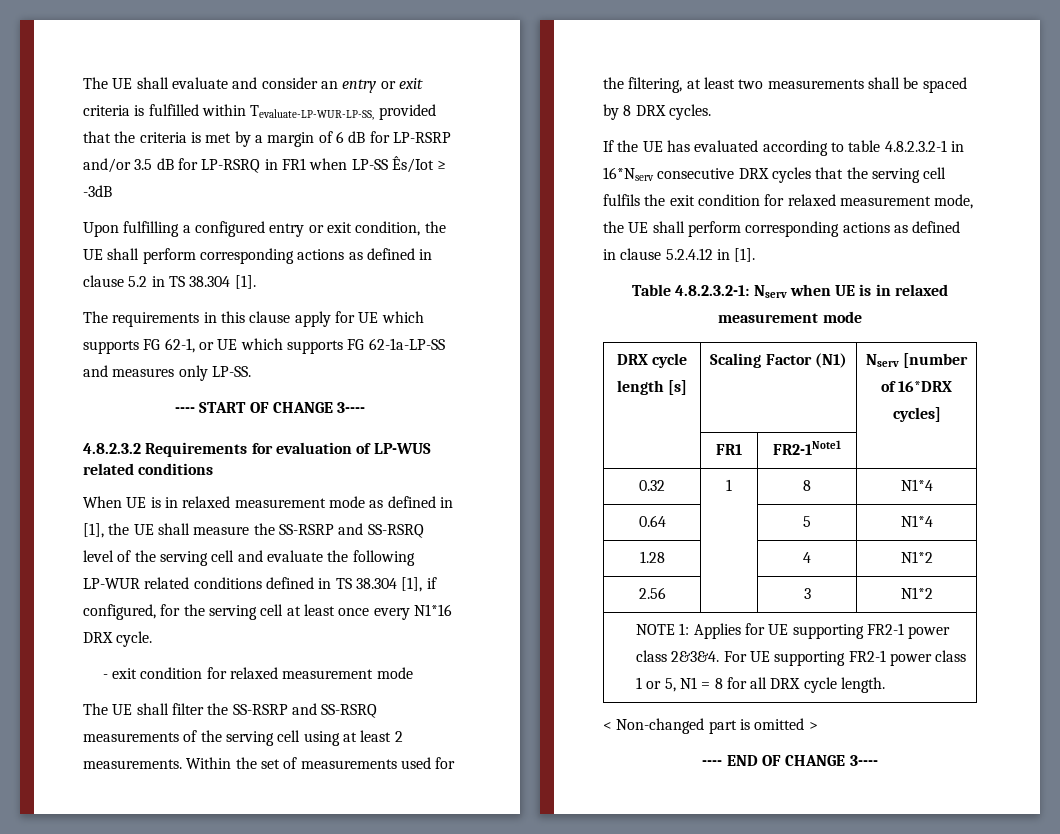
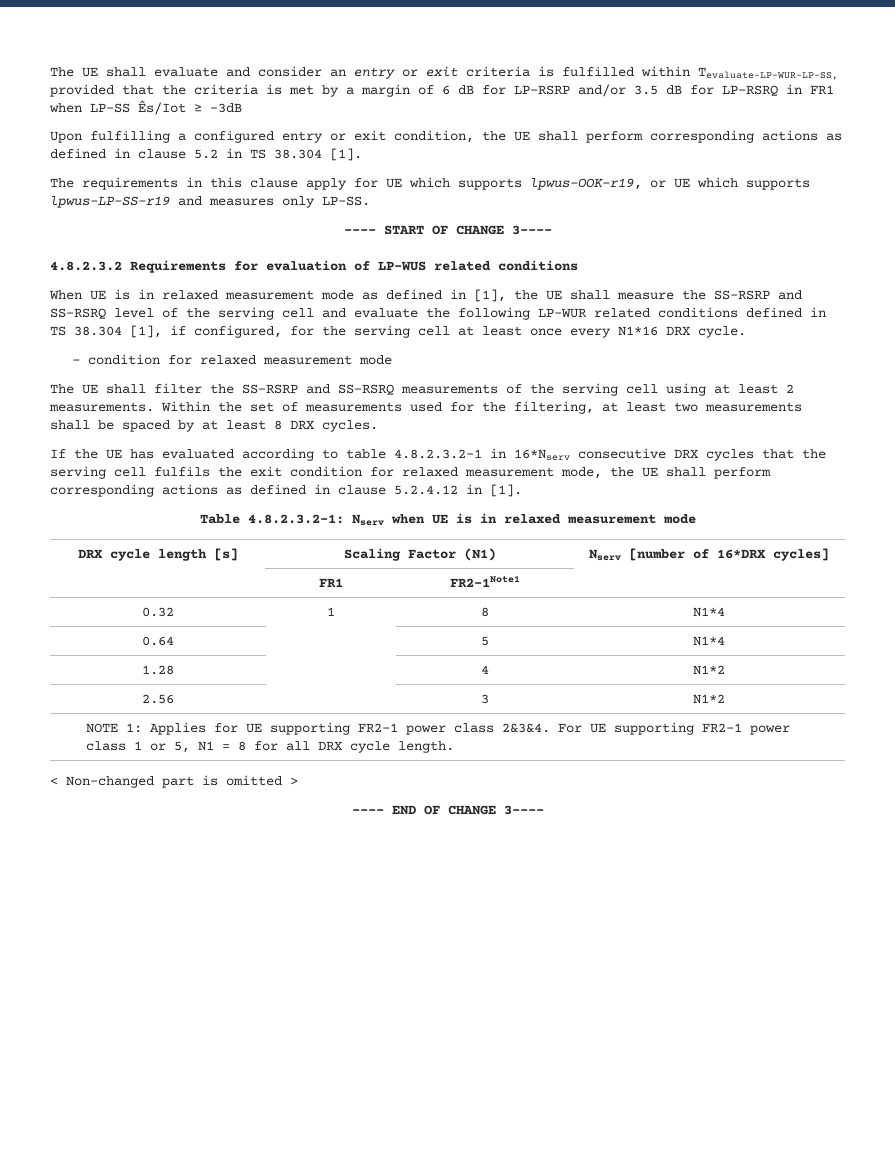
- The requirements in this clause apply for UE which supports FG 62-1, or UE which supports FG 62-1a-LP-SS and measures only LP-SS.
+ The requirements in this clause apply for UE which supports lpwus-OOK-r19, or UE which supports lpwus-LP-SS-r19 and measures only LP-SS.
- - exit condition for relaxed measurement mode
+ - condition for relaxed measurement mode
- Within the set of measurements used for the filtering, at least two measurements shall be spaced by 8 DRX cycles.
+ Within the set of measurements used for the filtering, at least two measurements shall be spaced by at least 8 DRX cycles.

